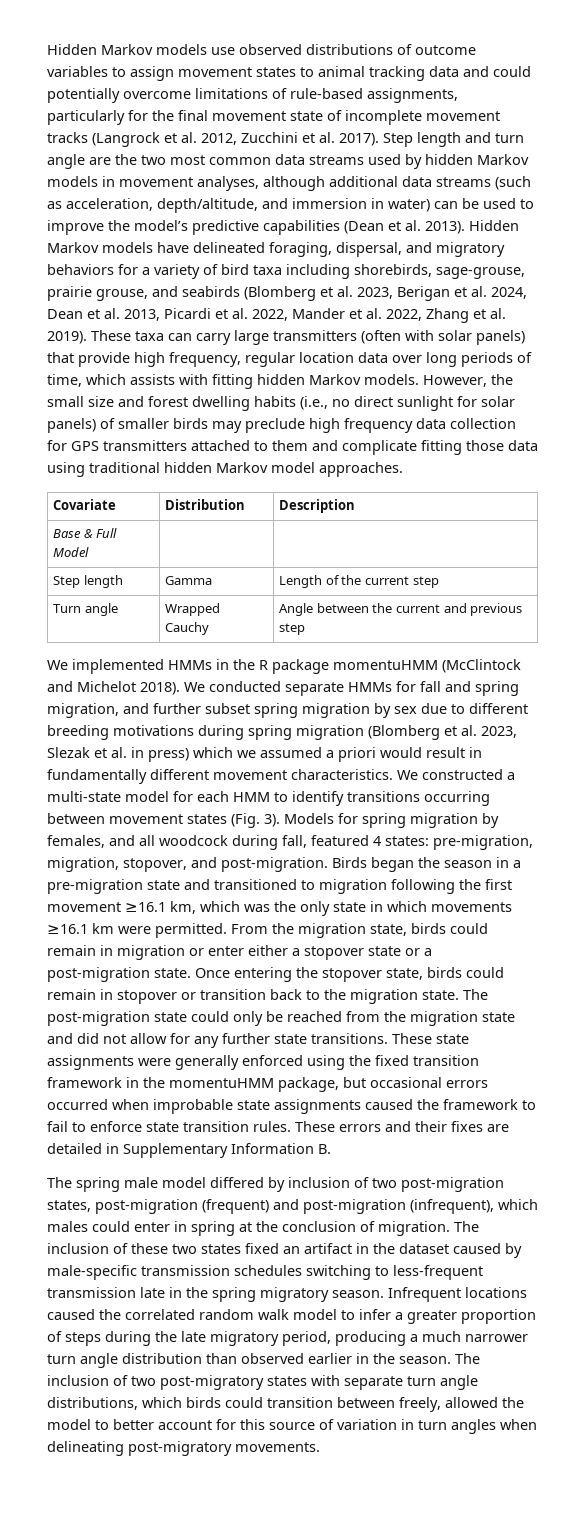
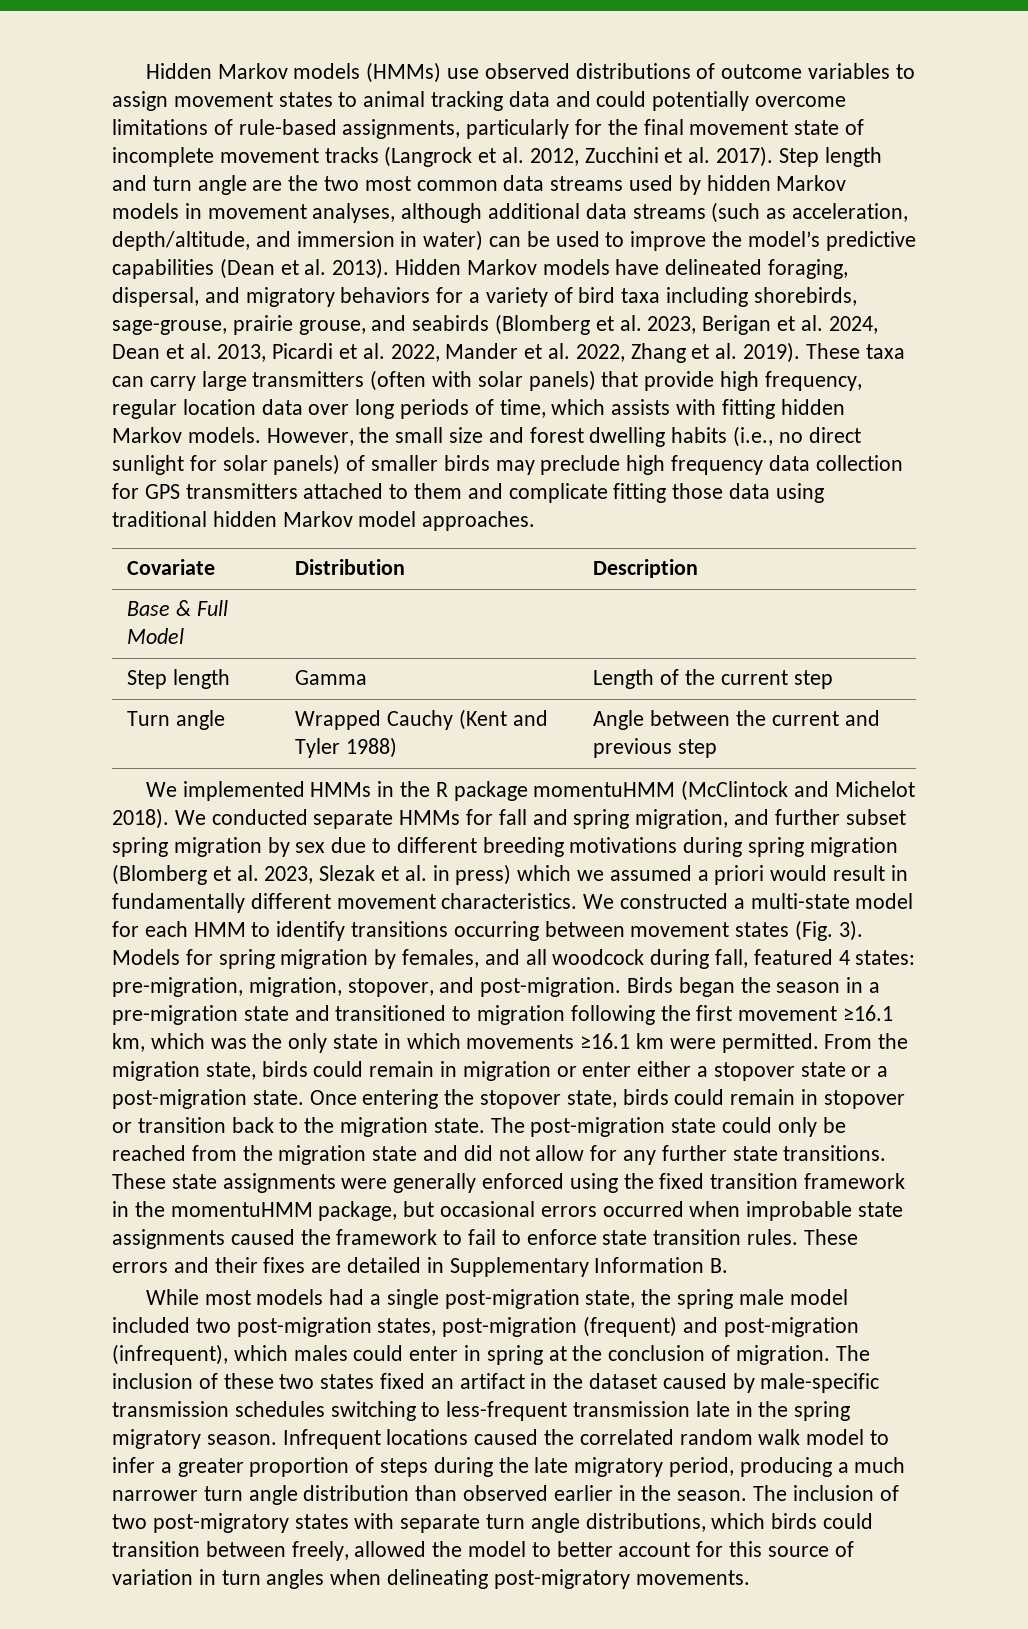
- Hidden Markov models use observed distributions of outcome variables to assign movement states to animal tracking data and could potentially overcome limitations of rule-based assignments, particularly for the final movement state of incomplete movement tracks (Langrock et al. 2012, Zucchini et al. 2017).
+ Hidden Markov models (HMMs) use observed distributions of outcome variables to assign movement states to animal tracking data and could potentially overcome limitations of rule-based assignments, particularly for the final movement state of incomplete movement tracks (Langrock et al. 2012, Zucchini et al. 2017).
- Turn angle | Wrapped Cauchy | Angle between the current and previous step
+ Turn angle | Wrapped Cauchy (Kent and Tyler 1988) | Angle between the current and previous step
- The spring male model differed by inclusion of two post-migration states, post-migration (frequent) and post-migration (infrequent), which males could enter in spring at the conclusion of migration.
+ While most models had a single post-migration state, the spring male model included two post-migration states, post-migration (frequent) and post-migration (infrequent), which males could enter in spring at the conclusion of migration.

